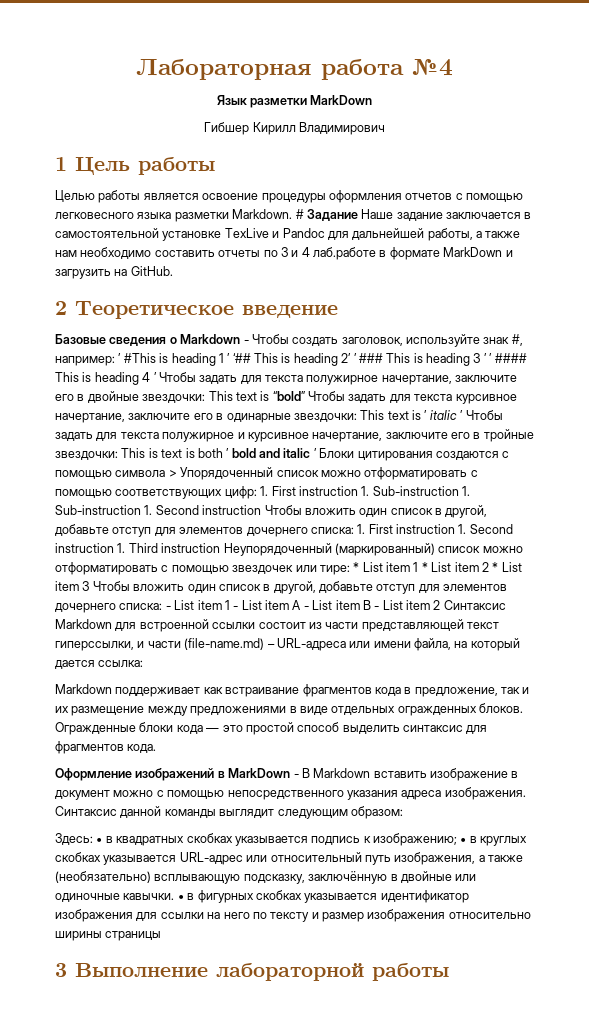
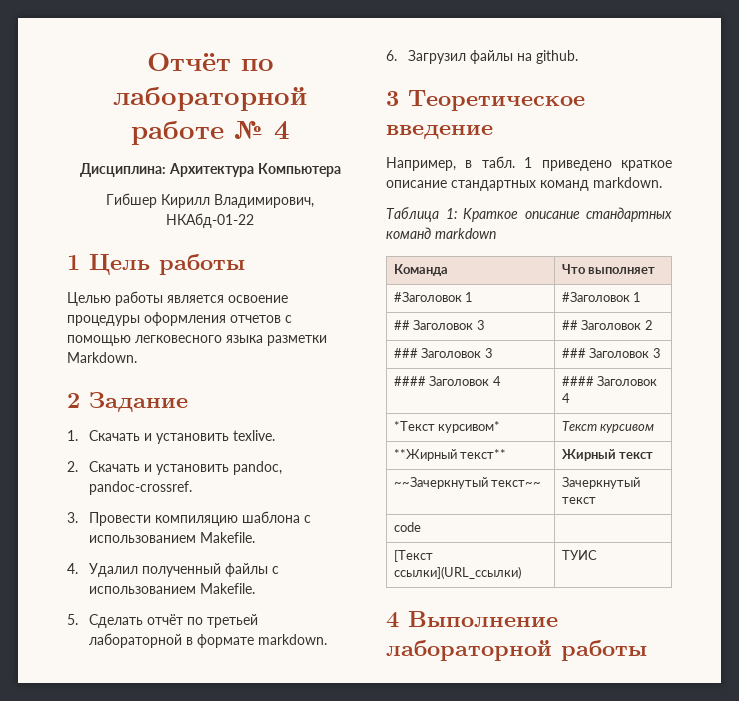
- Лабораторная работа №4
- Язык разметки MarkDown
+ Отчёт по лабораторной работе № 4
+ Дисциплина: Архитектура Компьютера
- Гибшер Кирилл Владимирович
+ Гибшер Кирилл Владимирович, НКАбд-01-22
- Целью работы является освоение процедуры оформления отчетов с помощью легковесного языка разметки Markdown. # Задание Наше задание заключается в самостоятельной установке TexLive и Pandoc для дальнейшей работы, а также нам необходимо составить отчеты по 3 и 4 лаб.работе в формате MarkDown и загрузить на GitHub.
- 2 Теоретическое введение
- Базовые сведения о Markdown - Чтобы создать заголовок, используйте знак #, например: ’ #This is heading 1 ’ ‘## This is heading 2’ ’ ### This is heading 3 ’ ’ #### This is heading 4 ’ Чтобы задать для текста полужирное начертание, заключите его в двойные звездочки: This text is “bold” Чтобы задать для текста курсивное начертание, заключите его в одинарные звездочки: This text is ’ italic ’ Чтобы задать для текста полужирное и курсивное начертание, заключите его в тройные звездочки: This is text is both ’ bold and italic ’ Блоки цитирования создаются с помощью символа > Упорядоченный список можно отформатировать с помощью соответствующих цифр: 1. First instruction 1. Sub-instruction 1. Sub-instruction 1. Second instruction Чтобы вложить один список в другой, добавьте отступ для элементов дочернего списка: 1. First instruction 1. Second instruction 1. Third instruction Неупорядоченный (маркированный) список можно отформатировать с помощью звездочек или тире: * List item 1 * List item 2 * List item 3 Чтобы вложить один список в другой, добавьте отступ для элементов дочернего списка: - List item 1 - List item A - List item B - List item 2 Синтаксис Markdown для встроенной ссылки состоит из части представляющей текст гиперссылки, и части (file-name.md) – URL-адреса или имени файла, на который дается ссылка:
- Markdown поддерживает как встраивание фрагментов кода в предложение, так и их размещение между предложениями в виде отдельных огражденных блоков. Огражденные блоки кода — это простой способ выделить синтаксис для фрагментов кода.
- Оформление изображений в MarkDown - В Markdown вставить изображение в документ можно с помощью непосредственного указания адреса изображения. Синтаксис данной команды выглядит следующим образом:
- Здесь: • в квадратных скобках указывается подпись к изображению; • в круглых скобках указывается URL-адрес или относительный путь изображения, а также (необязательно) всплывающую подсказку, заключённую в двойные или одиночные кавычки. • в фигурных скобках указывается идентификатор изображения для ссылки на него по тексту и размер изображения относительно ширины страницы
- 3 Выполнение лабораторной работы
+ Целью работы является освоение процедуры оформления отчетов с помощью легковесного языка разметки Markdown.
+ 2 Задание
+ 1. Скачать и установить texlive.
+ 2. Скачать и установить pandoc, pandoc-crossref.
+ 3. Провести компиляцию шаблона с использованием Makefile.
+ 4. Удалил полученный файлы с использованием Makefile.
+ 5. Сделать отчёт по третьей лабораторной в формате markdown.
+ 6. Загрузил файлы на github.
+ 3 Теоретическое введение
+ Например, в табл. 1 приведено краткое описание стандартных команд markdown.
+ Таблица 1: Kраткое описание стандартных команд markdown
+ Команда | Что выполняет
+ #Заголовок 1 | #Заголовок 1
+ ## Заголовок 3 | ## Заголовок 2
+ ### Заголовок 3 | ### Заголовок 3
+ #### Заголовок 4 | #### Заголовок 4
+ *Текст курсивом* | Текст курсивом
+ **Жирный текст** | Жирный текст
+ ~~Зачеркнутый текст~~ | Зачеркнутый текст
+ code |
+ [Текст ссылки](URL_ссылки) | ТУИС
+ 4 Выполнение лабораторной работы

